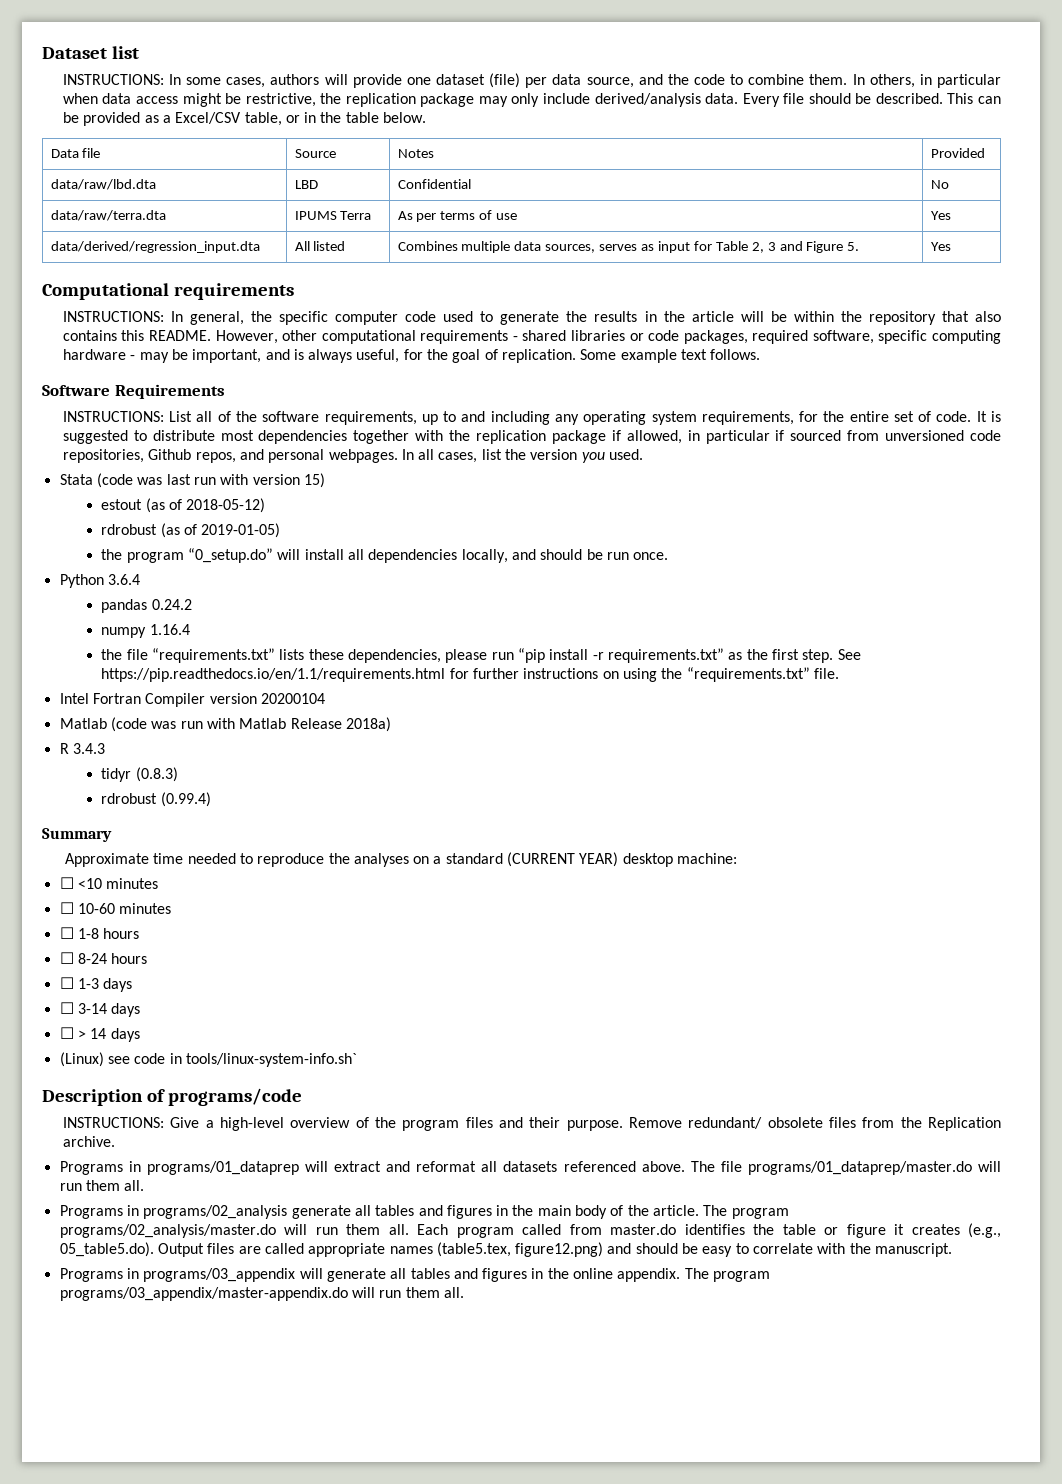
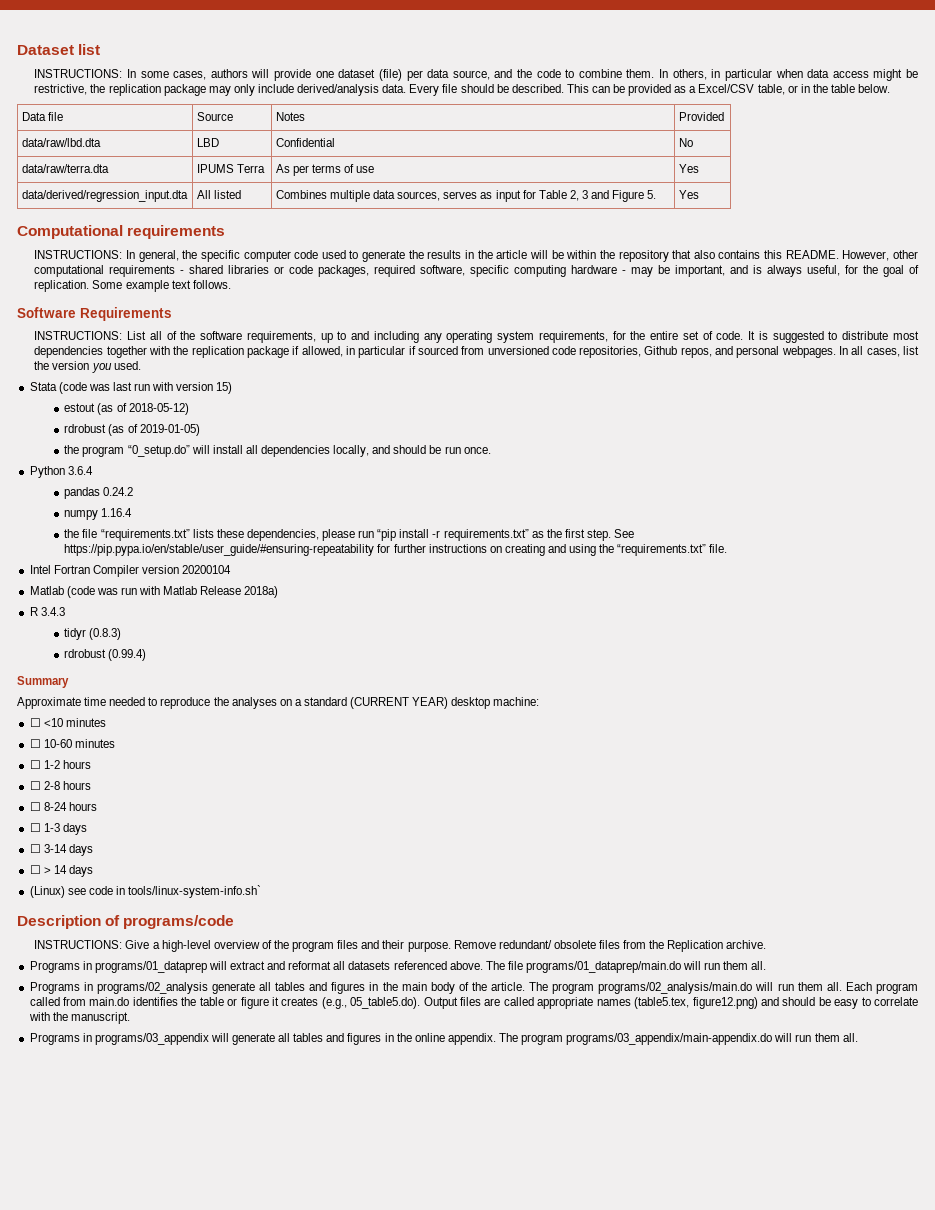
- See https://pip.readthedocs.io/en/1.1/requirements.html for further instructions on using the “requirements.txt” file.
+ See https://pip.pypa.io/en/stable/user_guide/#ensuring-repeatability for further instructions on creating and using the “requirements.txt” file.
- ☐ 1-8 hours
+ ☐ 1-2 hours
+ ☐ 2-8 hours
- The file programs/01_dataprep/master.do will run them all.
+ The file programs/01_dataprep/main.do will run them all.
- The program programs/02_analysis/master.do will run them all.
+ The program programs/02_analysis/main.do will run them all.
- Each program called from master.do identifies the table or figure it creates (e.g., 05_table5.do). Output files are called appropriate names (table5.tex, figure12.png) and should be easy to correlate with the manuscript.
+ Each program called from main.do identifies the table or figure it creates (e.g., 05_table5.do). Output files are called appropriate names (table5.tex, figure12.png) and should be easy to correlate with the manuscript.
- The program programs/03_appendix/master-appendix.do will run them all.
+ The program programs/03_appendix/main-appendix.do will run them all.

